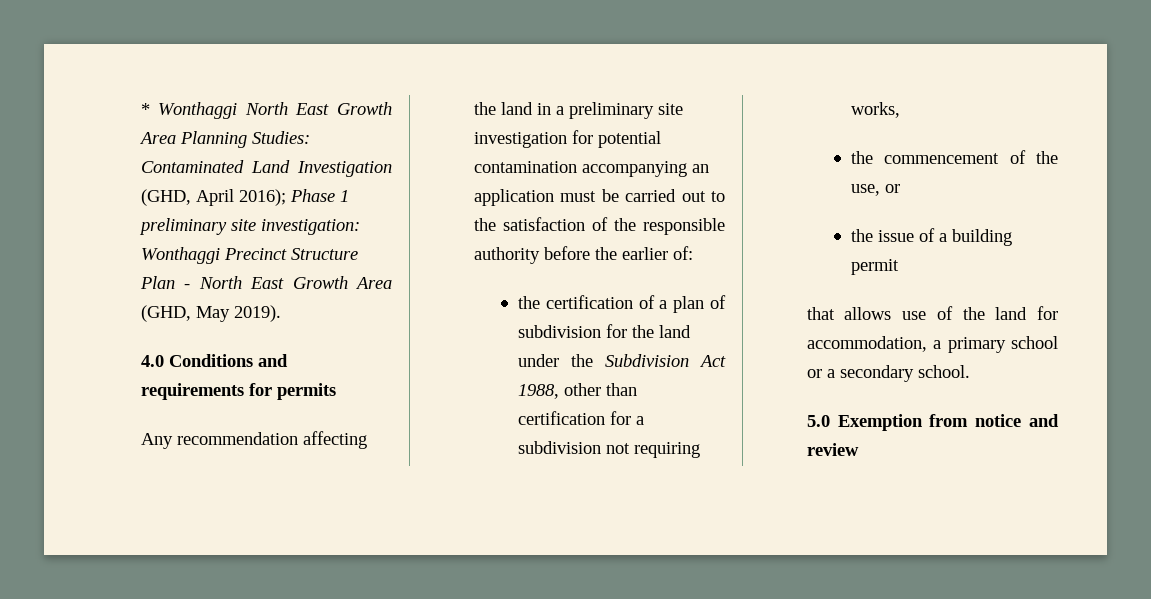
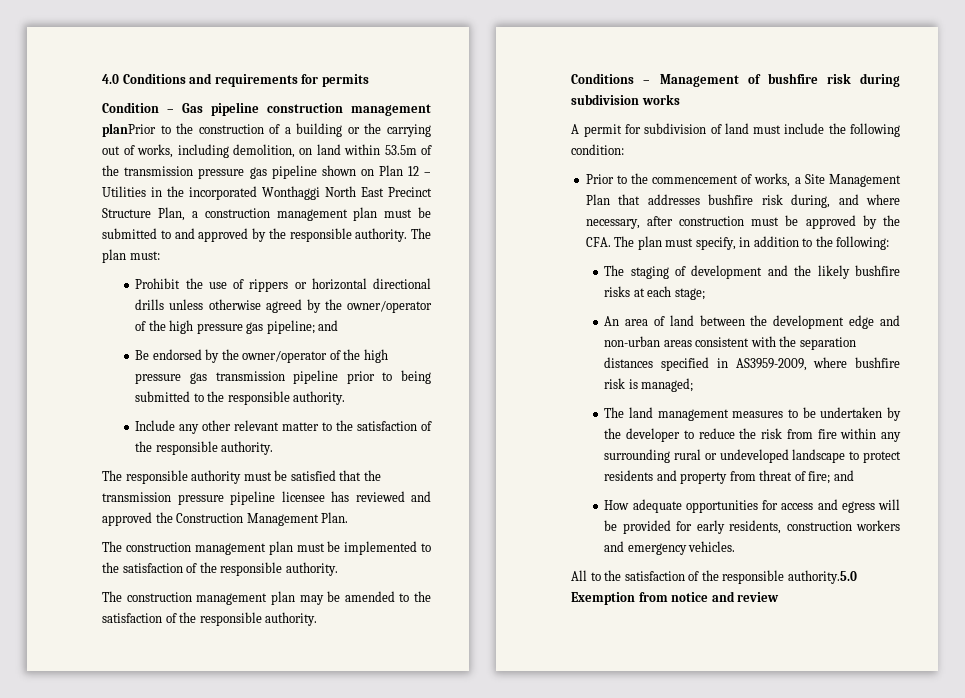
- * Wonthaggi North East Growth Area Planning Studies: Contaminated Land Investigation (GHD, April 2016); Phase 1 preliminary site investigation: Wonthaggi Precinct Structure Plan - North East Growth Area (GHD, May 2019).
- Any recommendation affecting the land in a preliminary site investigation for potential contamination accompanying an application must be carried out to the satisfaction of the responsible authority before the earlier of:
- the certification of a plan of subdivision for the land under the Subdivision Act 1988, other than certification for a subdivision not requiring works,
- the commencement of the use, or
- the issue of a building permit
- that allows use of the land for accommodation, a primary school or a secondary school.
- 5.0 Exemption from notice and review
+ Condition – Gas pipeline construction management planPrior to the construction of a building or the carrying out of works, including demolition, on land within 53.5m of the transmission pressure gas pipeline shown on Plan 12 – Utilities in the incorporated Wonthaggi North East Precinct Structure Plan, a construction management plan must be submitted to and approved by the responsible authority. The plan must:
+ Prohibit the use of rippers or horizontal directional drills unless otherwise agreed by the owner/operator of the high pressure gas pipeline; and
+ Be endorsed by the owner/operator of the high pressure gas transmission pipeline prior to being submitted to the responsible authority.
+ Include any other relevant matter to the satisfaction of the responsible authority.
+ The responsible authority must be satisfied that the transmission pressure pipeline licensee has reviewed and approved the Construction Management Plan.
+ The construction management plan must be implemented to the satisfaction of the responsible authority.
+ The construction management plan may be amended to the satisfaction of the responsible authority.
+ Conditions – Management of bushfire risk during subdivision works
+ A permit for subdivision of land must include the following condition:
+ Prior to the commencement of works, a Site Management Plan that addresses bushfire risk during, and where necessary, after construction must be approved by the CFA. The plan must specify, in addition to the following:
+ The staging of development and the likely bushfire risks at each stage;
+ An area of land between the development edge and non-urban areas consistent with the separation distances specified in AS3959-2009, where bushfire risk is managed;
+ The land management measures to be undertaken by the developer to reduce the risk from fire within any surrounding rural or undeveloped landscape to protect residents and property from threat of fire; and
+ How adequate opportunities for access and egress will be provided for early residents, construction workers and emergency vehicles.
+ All to the satisfaction of the responsible authority.5.0 Exemption from notice and review

